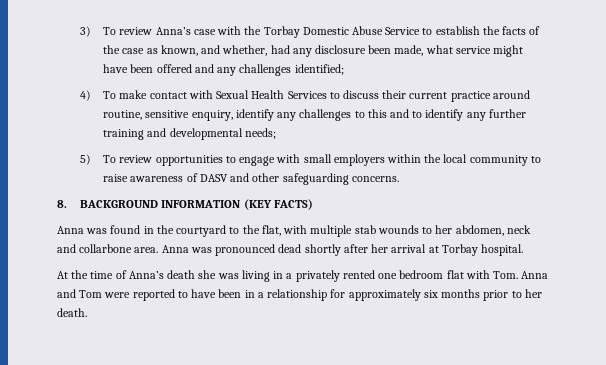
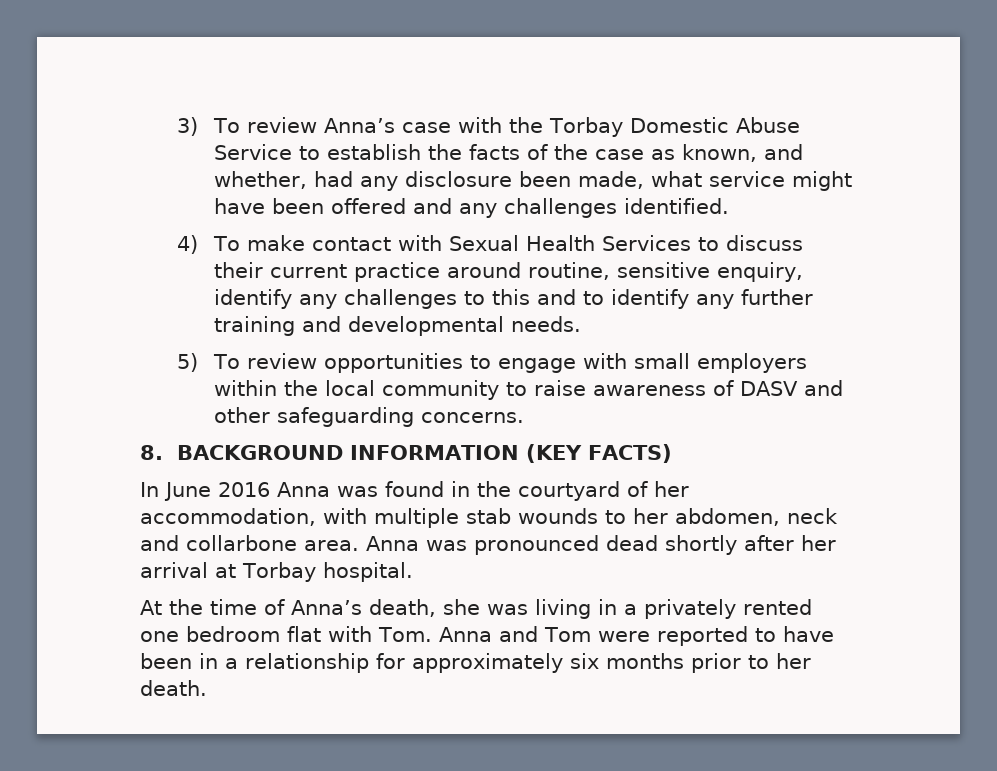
- 3) To review Anna’s case with the Torbay Domestic Abuse Service to establish the facts of the case as known, and whether, had any disclosure been made, what service might have been offered and any challenges identified;
+ 3) To review Anna’s case with the Torbay Domestic Abuse Service to establish the facts of the case as known, and whether, had any disclosure been made, what service might have been offered and any challenges identified.
- 4) To make contact with Sexual Health Services to discuss their current practice around routine, sensitive enquiry, identify any challenges to this and to identify any further training and developmental needs;
+ 4) To make contact with Sexual Health Services to discuss their current practice around routine, sensitive enquiry, identify any challenges to this and to identify any further training and developmental needs.
- Anna was found in the courtyard to the flat, with multiple stab wounds to her abdomen, neck and collarbone area.
+ In June 2016 Anna was found in the courtyard of her accommodation, with multiple stab wounds to her abdomen, neck and collarbone area.
- At the time of Anna’s death she was living in a privately rented one bedroom flat with Tom. Anna and Tom were reported to have been in a relationship for approximately six months prior to her death.
+ At the time of Anna’s death, she was living in a privately rented one bedroom flat with Tom. Anna and Tom were reported to have been in a relationship for approximately six months prior to her death.

